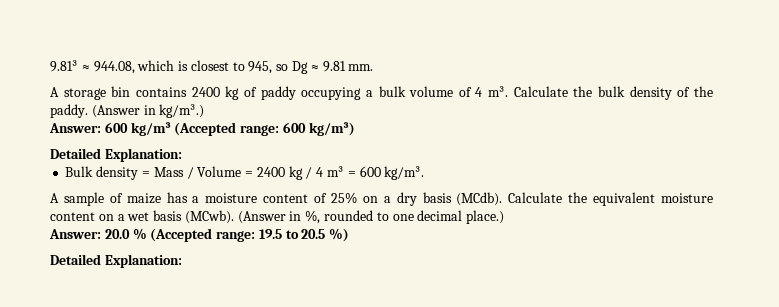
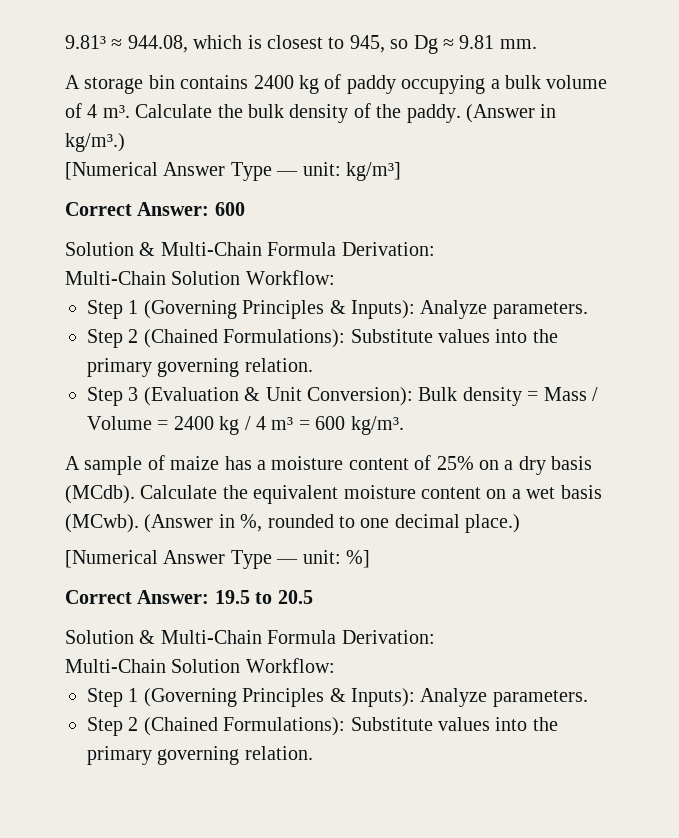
- Answer: 600 kg/m³ (Accepted range: 600 kg/m³)
- Detailed Explanation:
- Bulk density = Mass / Volume = 2400 kg / 4 m³ = 600 kg/m³.
+ [Numerical Answer Type — unit: kg/m³]
+ Correct Answer: 600
+ Solution & Multi-Chain Formula Derivation:
+ Multi-Chain Solution Workflow:
+ Step 1 (Governing Principles & Inputs): Analyze parameters.
+ Step 2 (Chained Formulations): Substitute values into the primary governing relation.
+ Step 3 (Evaluation & Unit Conversion): Bulk density = Mass / Volume = 2400 kg / 4 m³ = 600 kg/m³.
- Answer: 20.0 % (Accepted range: 19.5 to 20.5 %)
- Detailed Explanation:
+ [Numerical Answer Type — unit: %]
+ Correct Answer: 19.5 to 20.5
+ Solution & Multi-Chain Formula Derivation:
+ Multi-Chain Solution Workflow:
+ Step 1 (Governing Principles & Inputs): Analyze parameters.
+ Step 2 (Chained Formulations): Substitute values into the primary governing relation.

